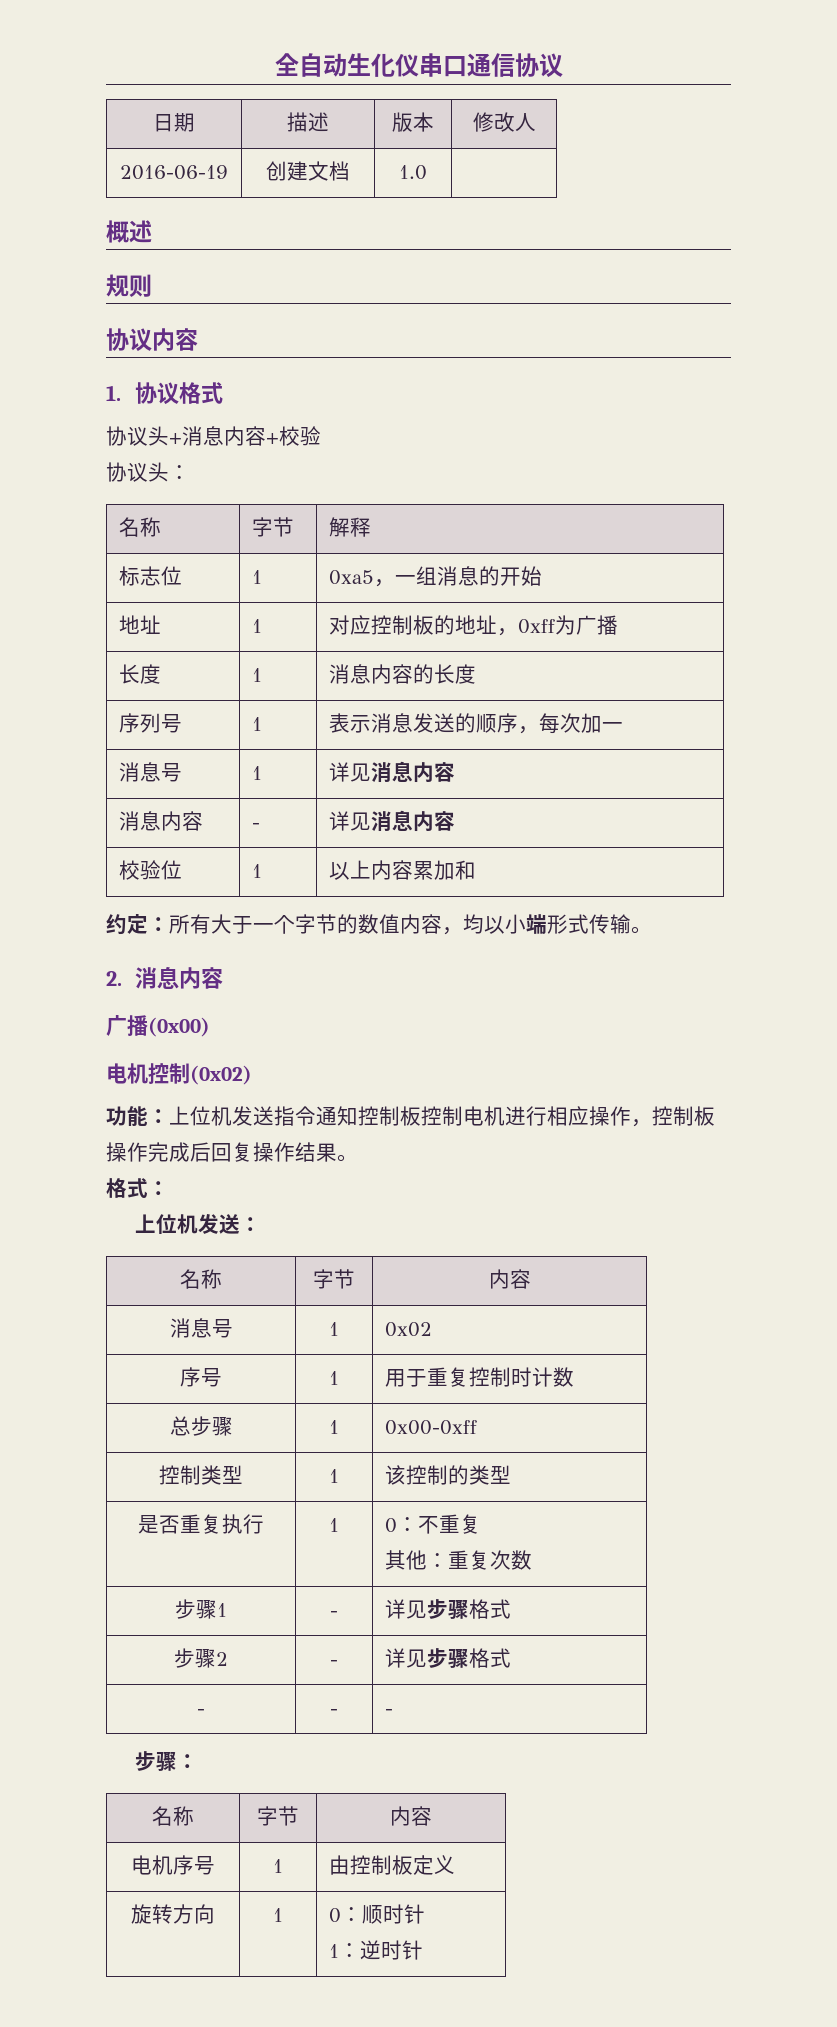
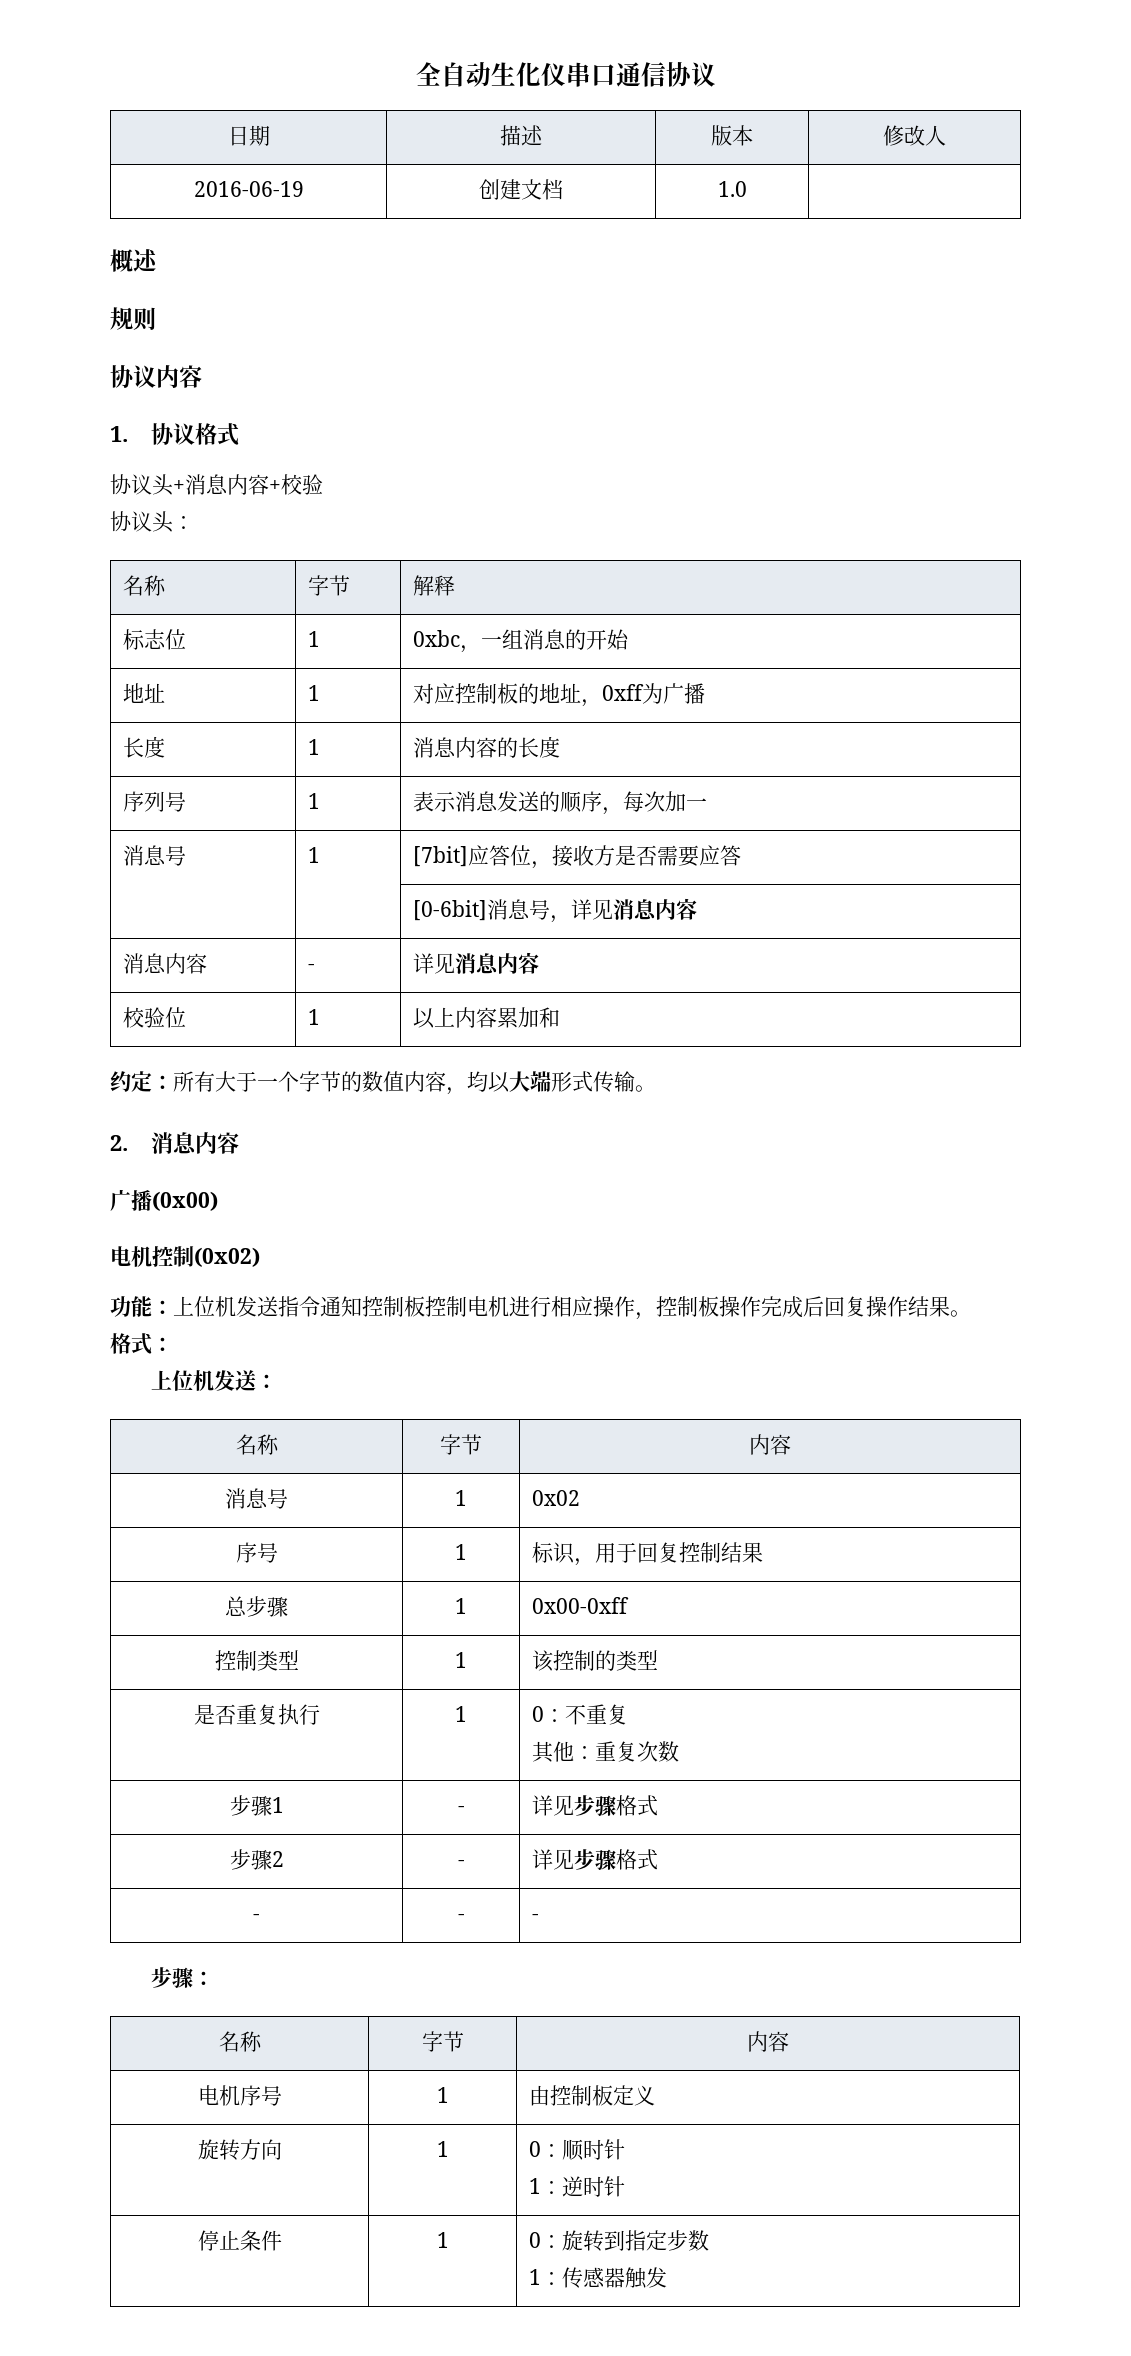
- 标志位 | 1 | 0xa5，一组消息的开始
+ 标志位 | 1 | 0xbc，一组消息的开始
- 消息号 | 1 | 详见消息内容
+ 消息号 | 1 | [7bit]应答位，接收方是否需要应答
+ | | [0-6bit]消息号，详见消息内容
- 约定：所有大于一个字节的数值内容，均以小端形式传输。
+ 约定：所有大于一个字节的数值内容，均以大端形式传输。
- 序号 | 1 | 用于重复控制时计数
+ 序号 | 1 | 标识，用于回复控制结果
+ 停止条件 | 1 | 0：旋转到指定步数
+ 1：传感器触发

